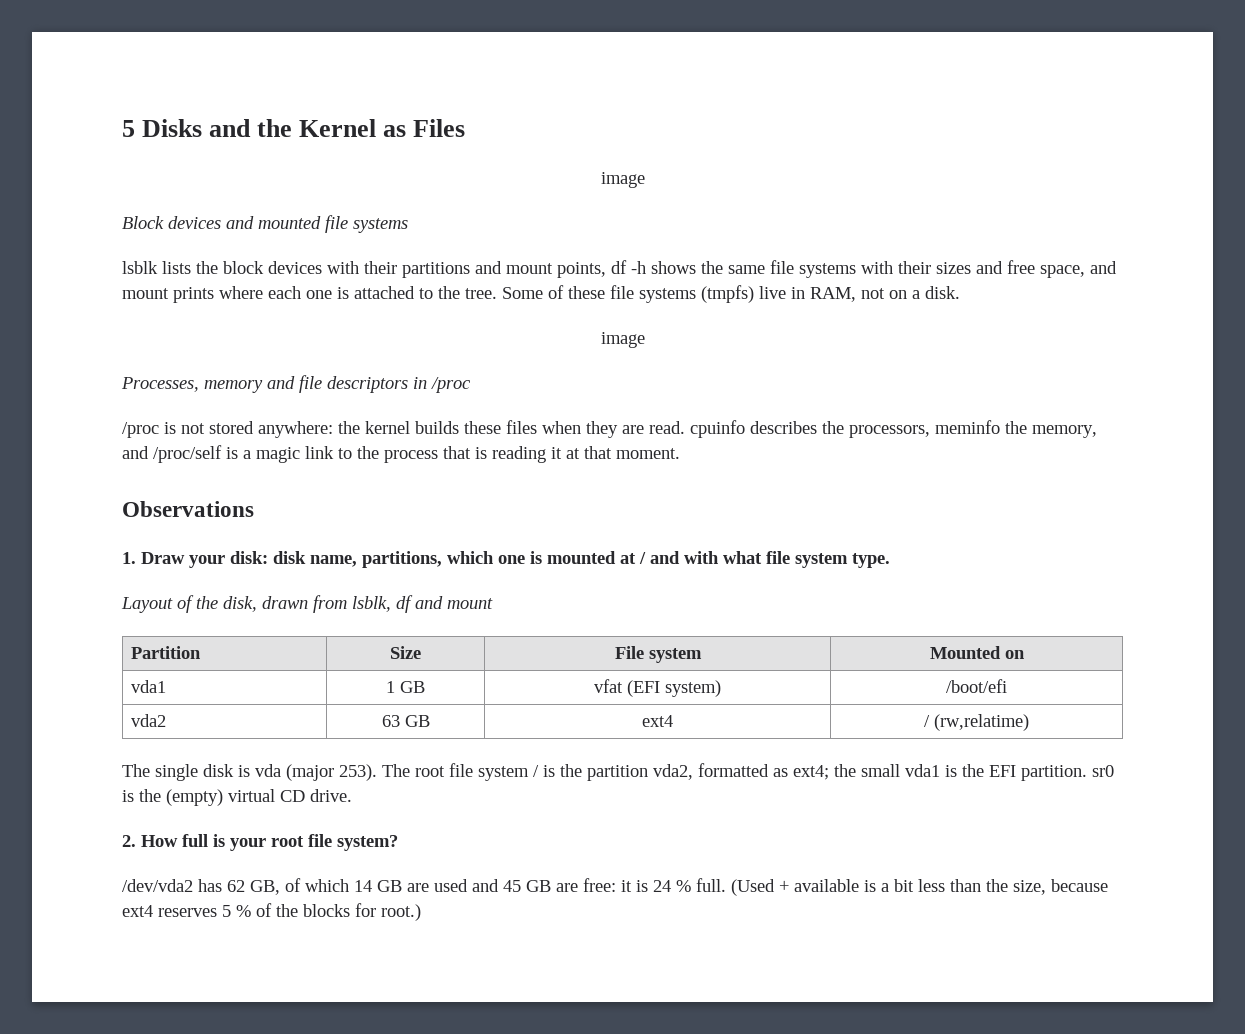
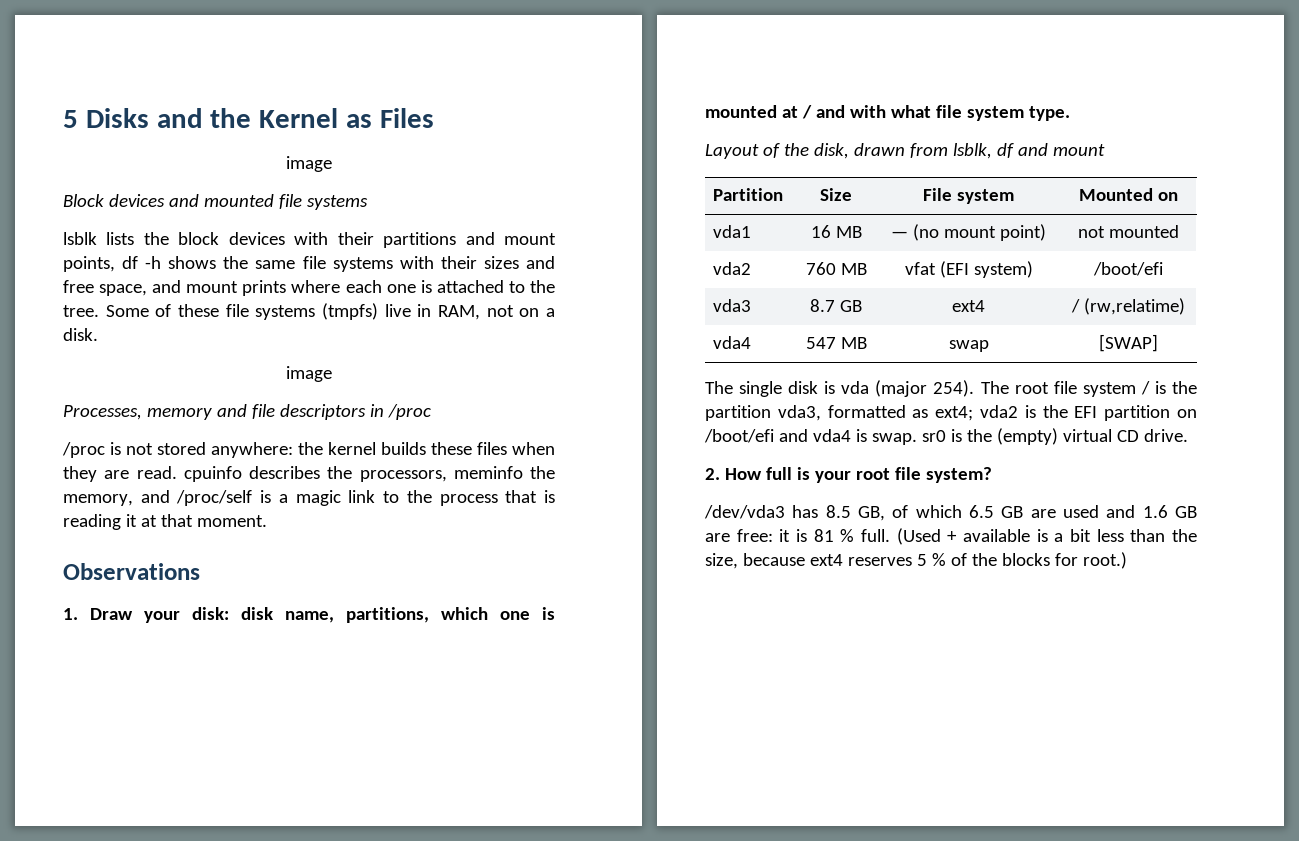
- vda1 | 1 GB | vfat (EFI system) | /boot/efi
+ vda1 | 16 MB | — (no mount point) | not mounted
+ vda2 | 760 MB | vfat (EFI system) | /boot/efi
- vda2 | 63 GB | ext4 | / (rw,relatime)
+ vda3 | 8.7 GB | ext4 | / (rw,relatime)
+ vda4 | 547 MB | swap | [SWAP]
- The single disk is vda (major 253).
+ The single disk is vda (major 254).
- The root file system / is the partition vda2, formatted as ext4; the small vda1 is the EFI partition. sr0 is the (empty) virtual CD drive.
+ The root file system / is the partition vda3, formatted as ext4; vda2 is the EFI partition on /boot/efi and vda4 is swap. sr0 is the (empty) virtual CD drive.
- /dev/vda2 has 62 GB, of which 14 GB are used and 45 GB are free: it is 24 % full.
+ /dev/vda3 has 8.5 GB, of which 6.5 GB are used and 1.6 GB are free: it is 81 % full.

